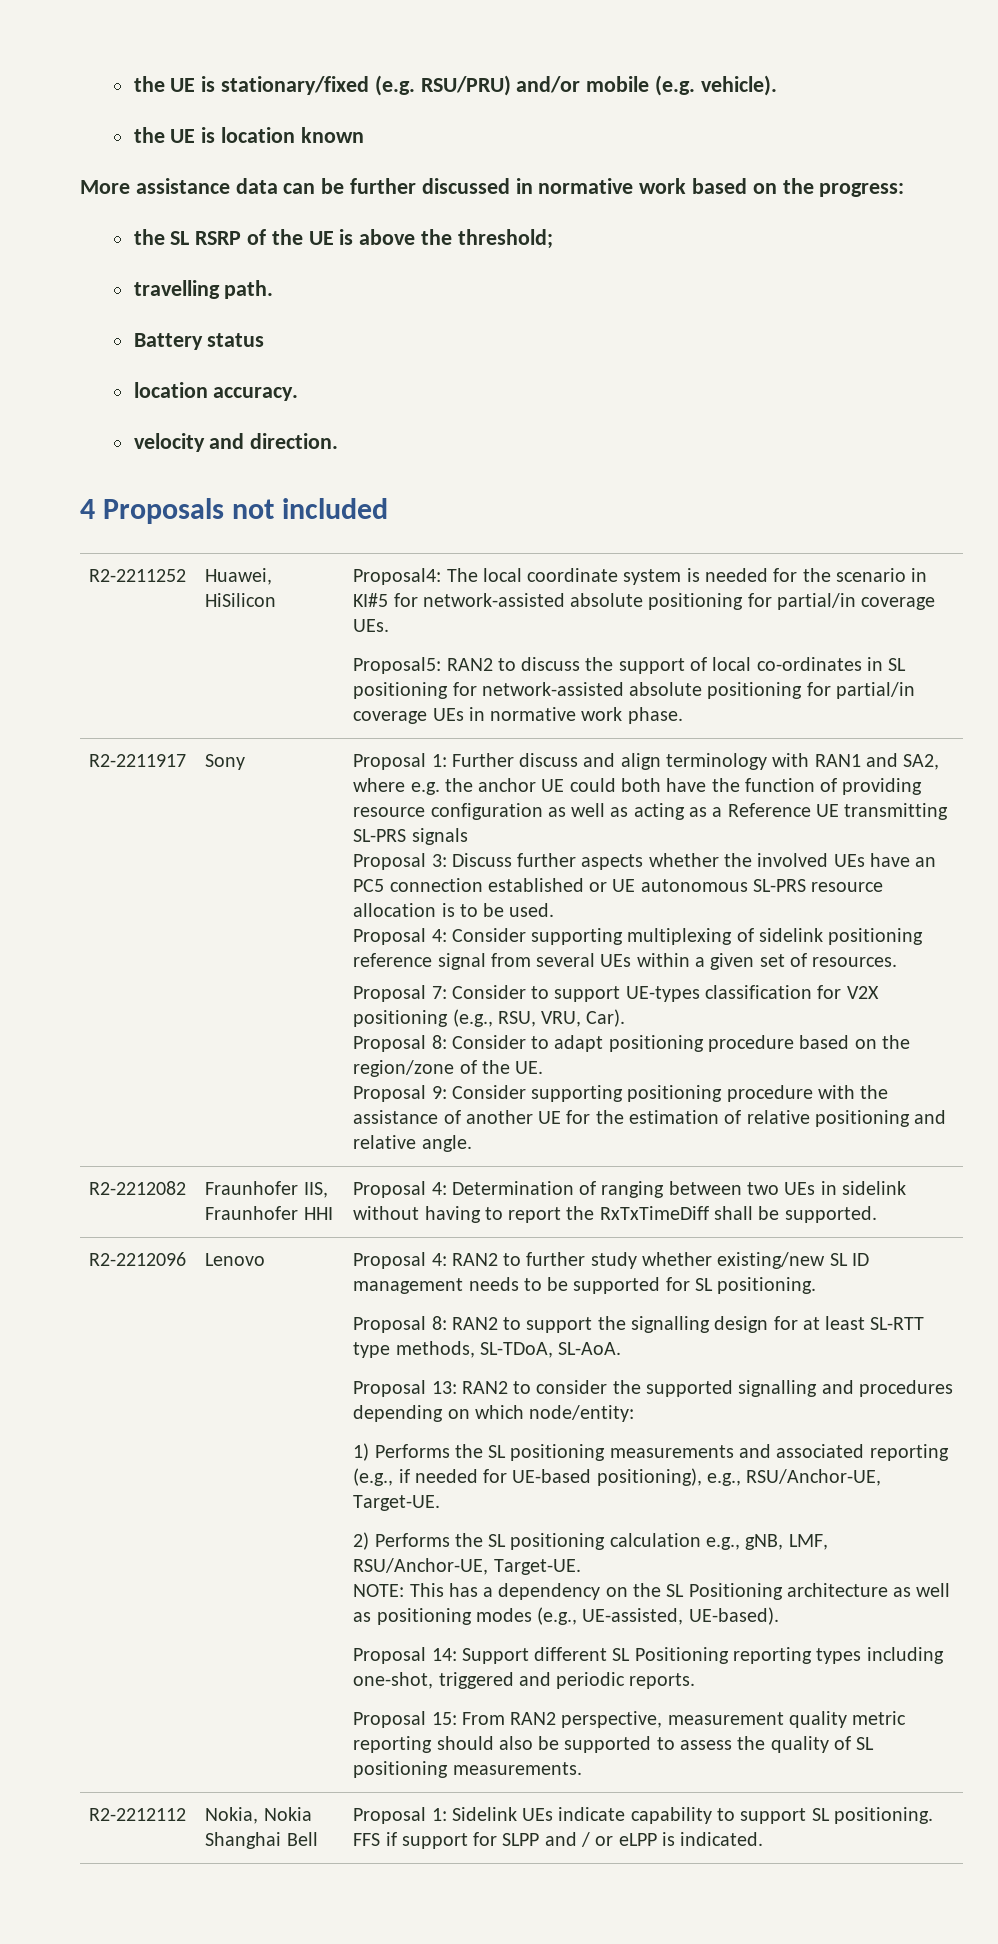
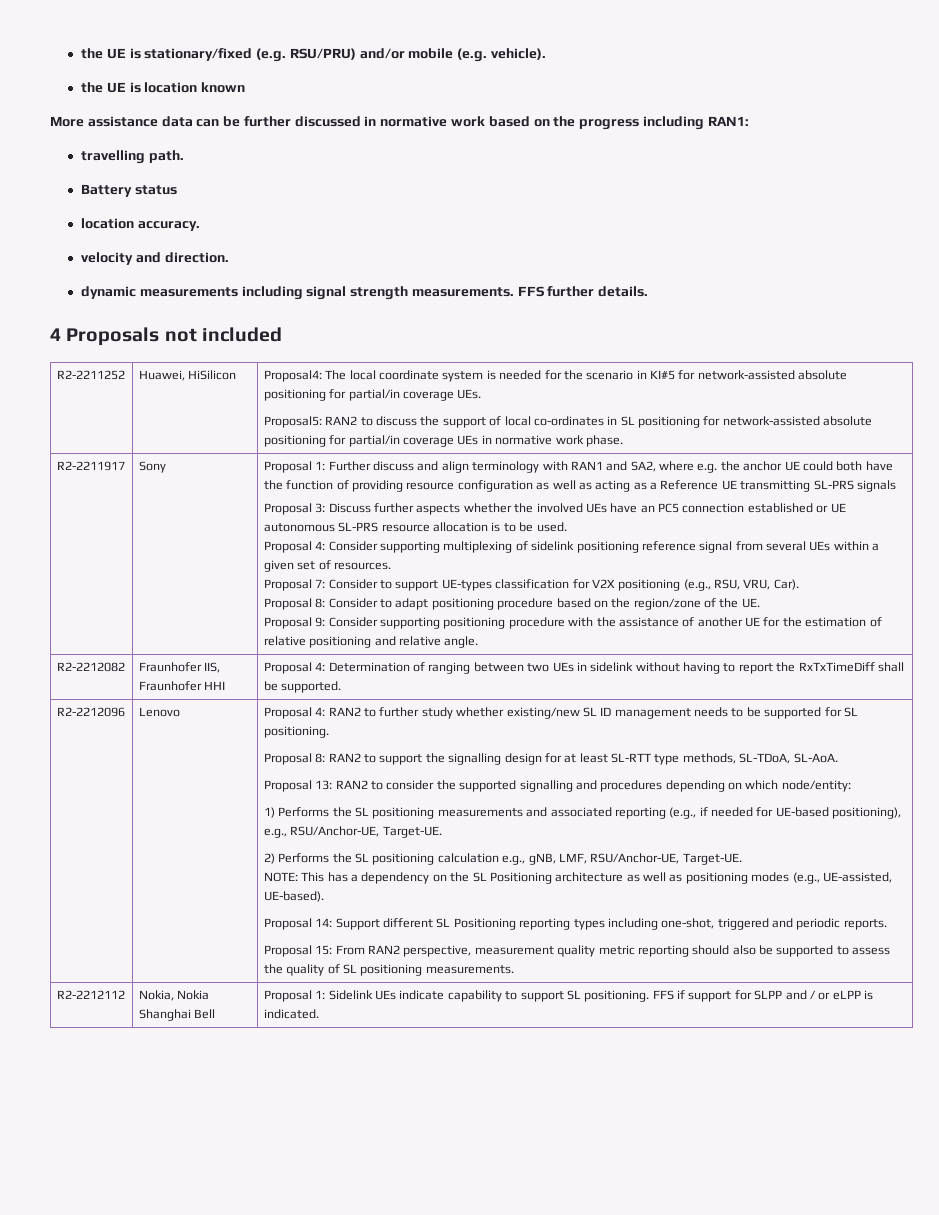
- More assistance data can be further discussed in normative work based on the progress:
- the SL RSRP of the UE is above the threshold;
+ More assistance data can be further discussed in normative work based on the progress including RAN1:
+ dynamic measurements including signal strength measurements. FFS further details.

